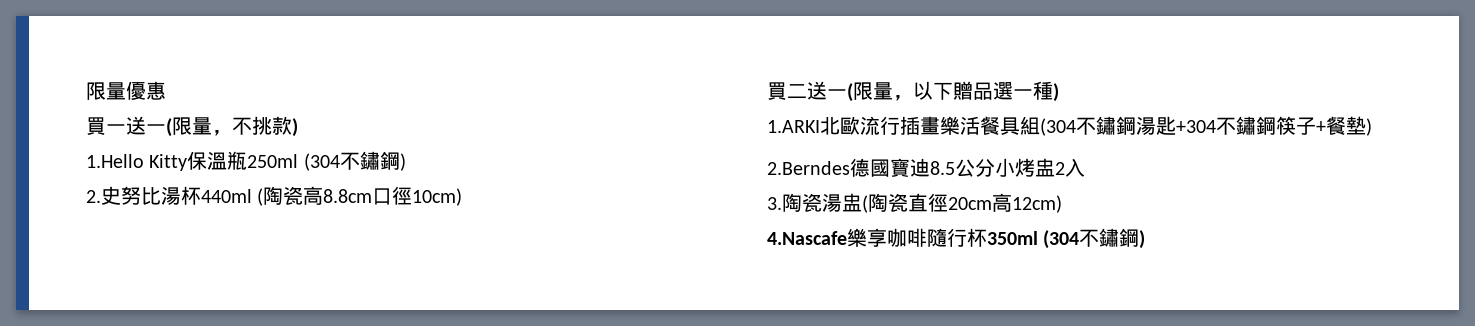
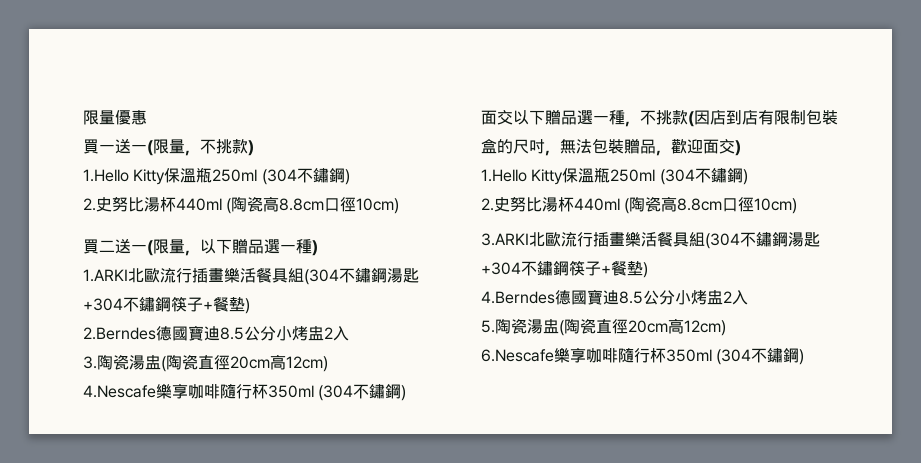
- 4.Nascafe樂享咖啡隨行杯350ml (304不鏽鋼)
+ 4.Nescafe樂享咖啡隨行杯350ml (304不鏽鋼)
+ 面交以下贈品選一種，不挑款(因店到店有限制包裝盒的尺吋，無法包裝贈品，歡迎面交)
+ 1.Hello Kitty保溫瓶250ml (304不鏽鋼)
+ 2.史努比湯杯440ml (陶瓷高8.8cm口徑10cm)
+ 3.ARKI北歐流行插畫樂活餐具組(304不鏽鋼湯匙+304不鏽鋼筷子+餐墊)
+ 4.Berndes德國寶迪8.5公分小烤盅2入
+ 5.陶瓷湯盅(陶瓷直徑20cm高12cm)
+ 6.Nescafe樂享咖啡隨行杯350ml (304不鏽鋼)

